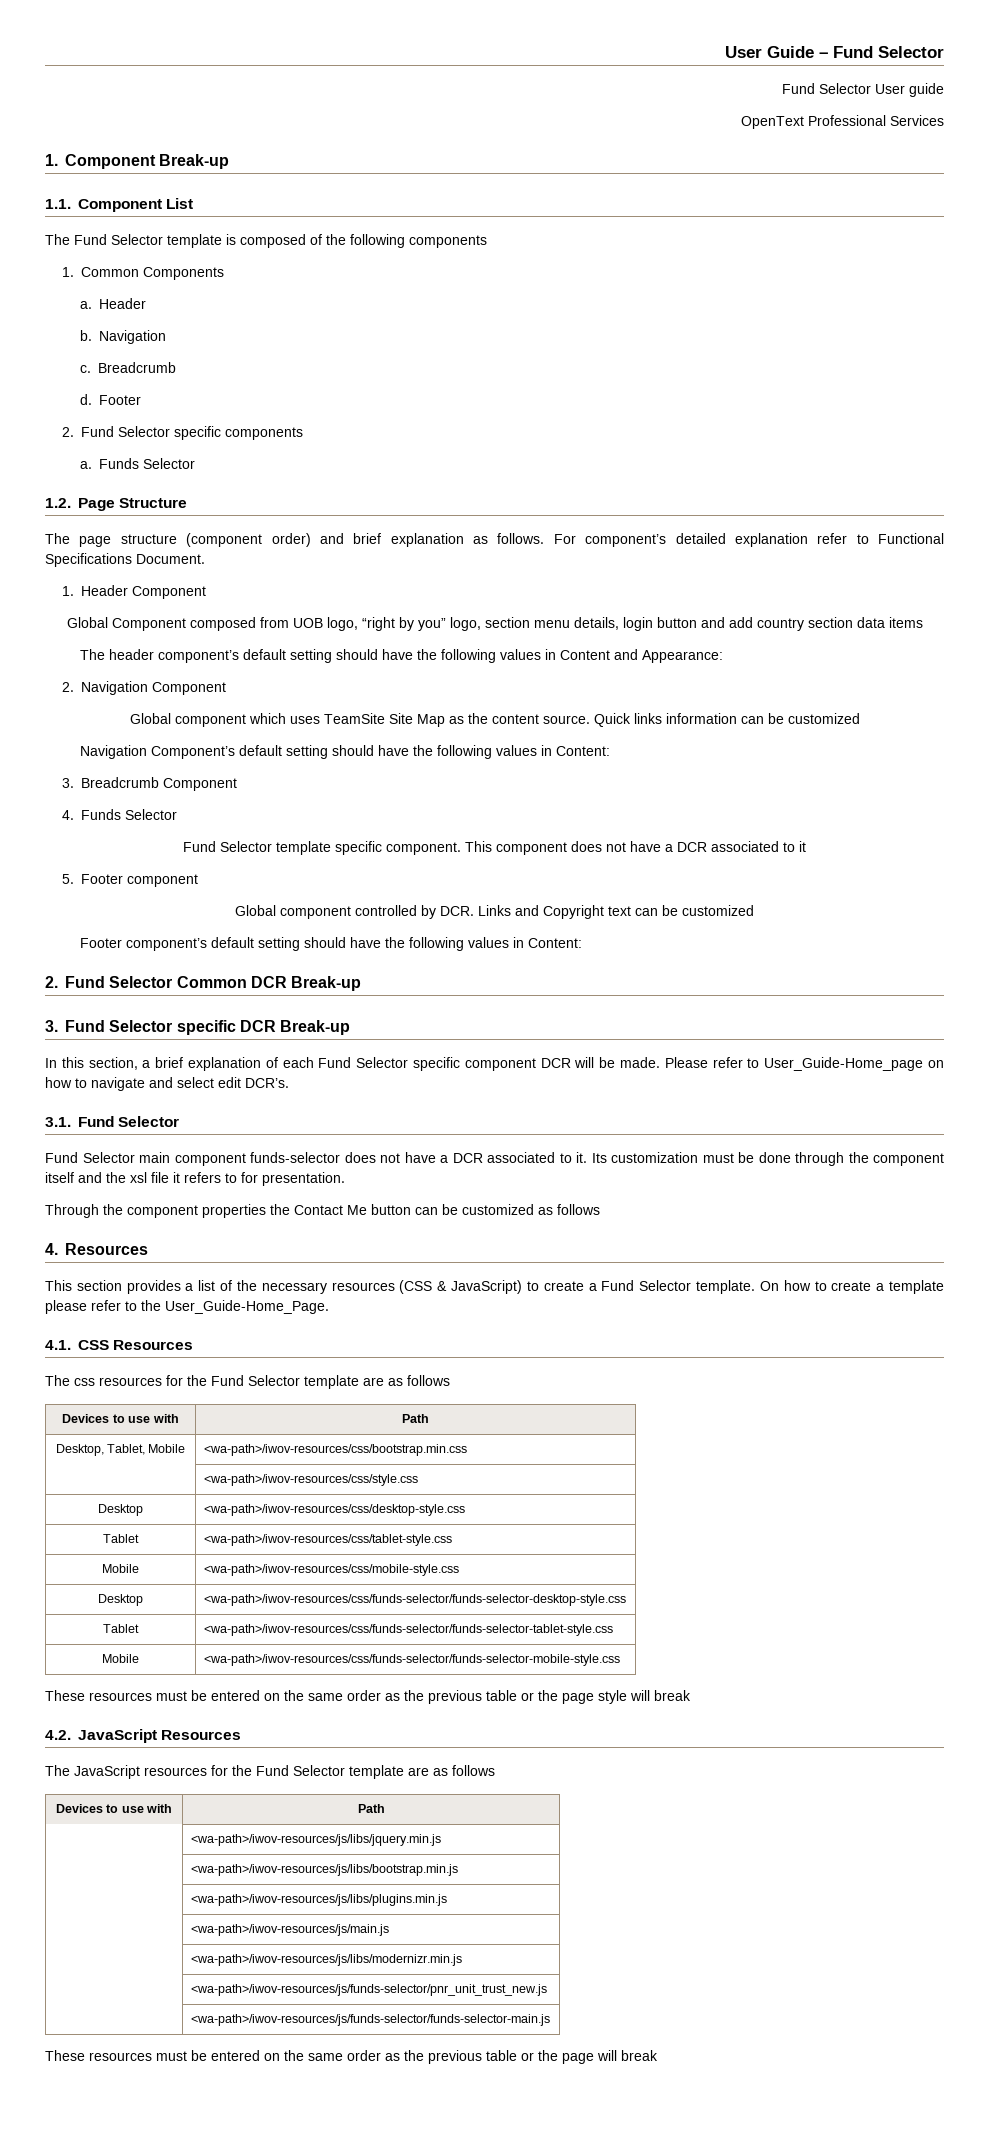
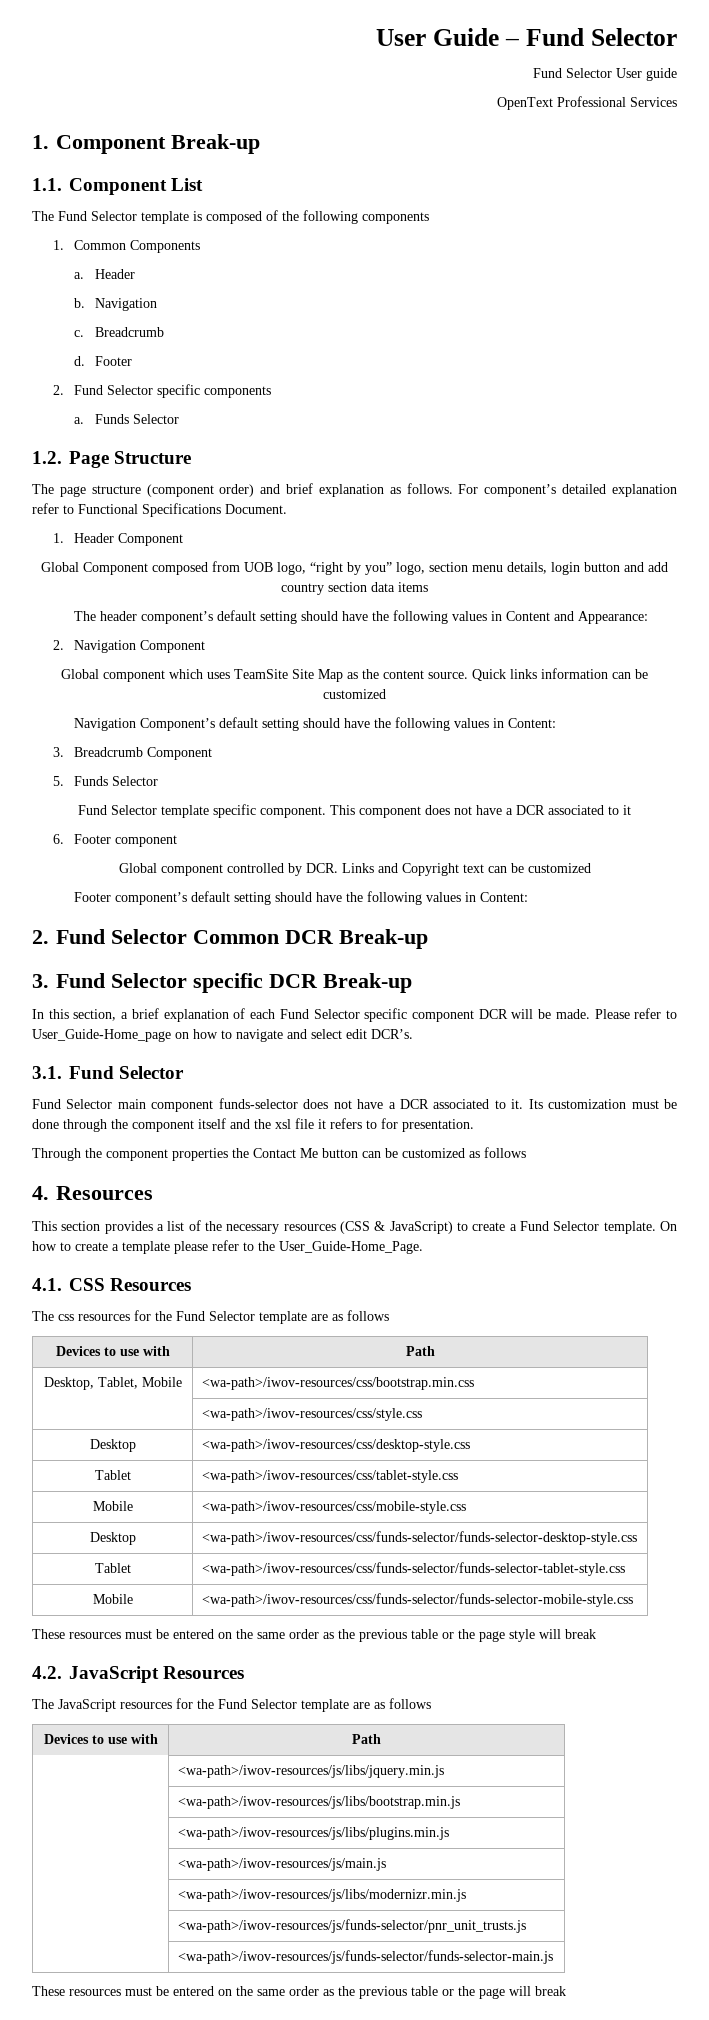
- 4. Funds Selector
+ 5. Funds Selector
- 5. Footer component
+ 6. Footer component
- | <wa-path>/iwov-resources/js/funds-selector/pnr_unit_trust_new.js
+ | <wa-path>/iwov-resources/js/funds-selector/pnr_unit_trusts.js

